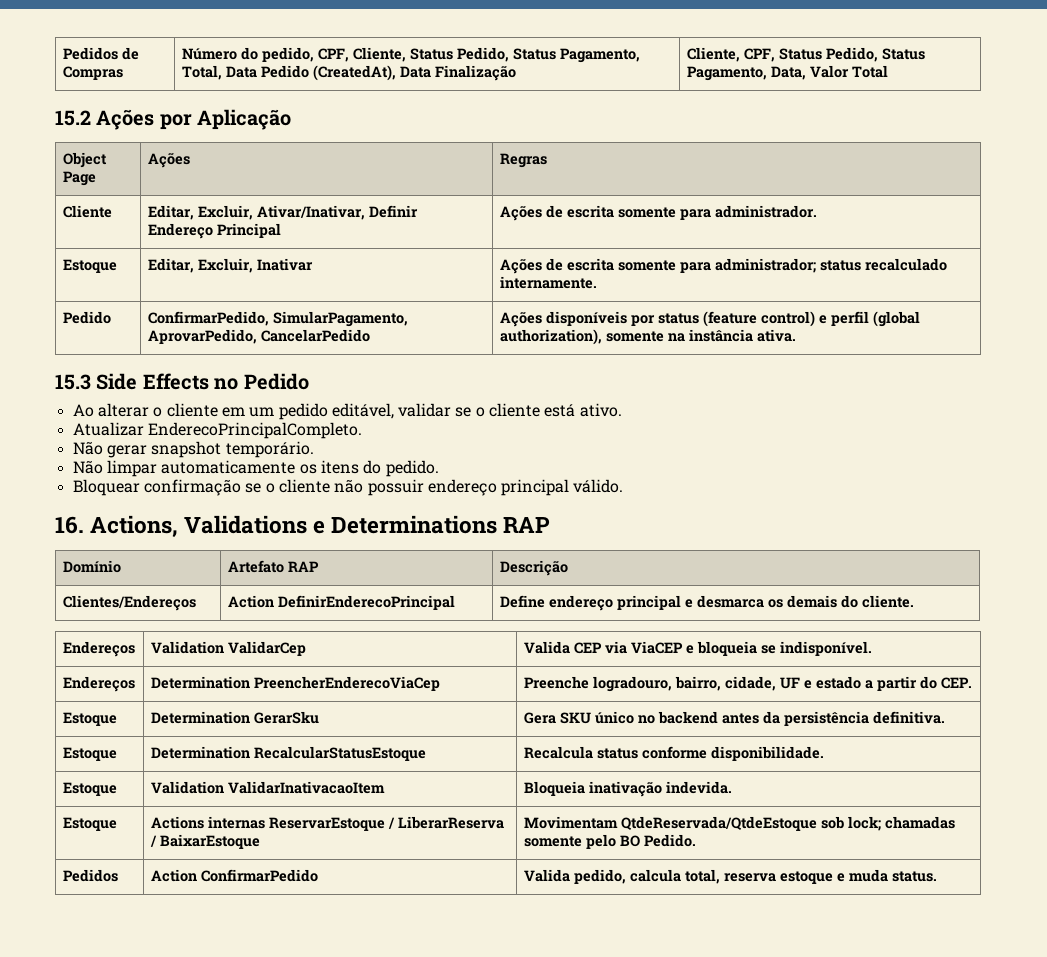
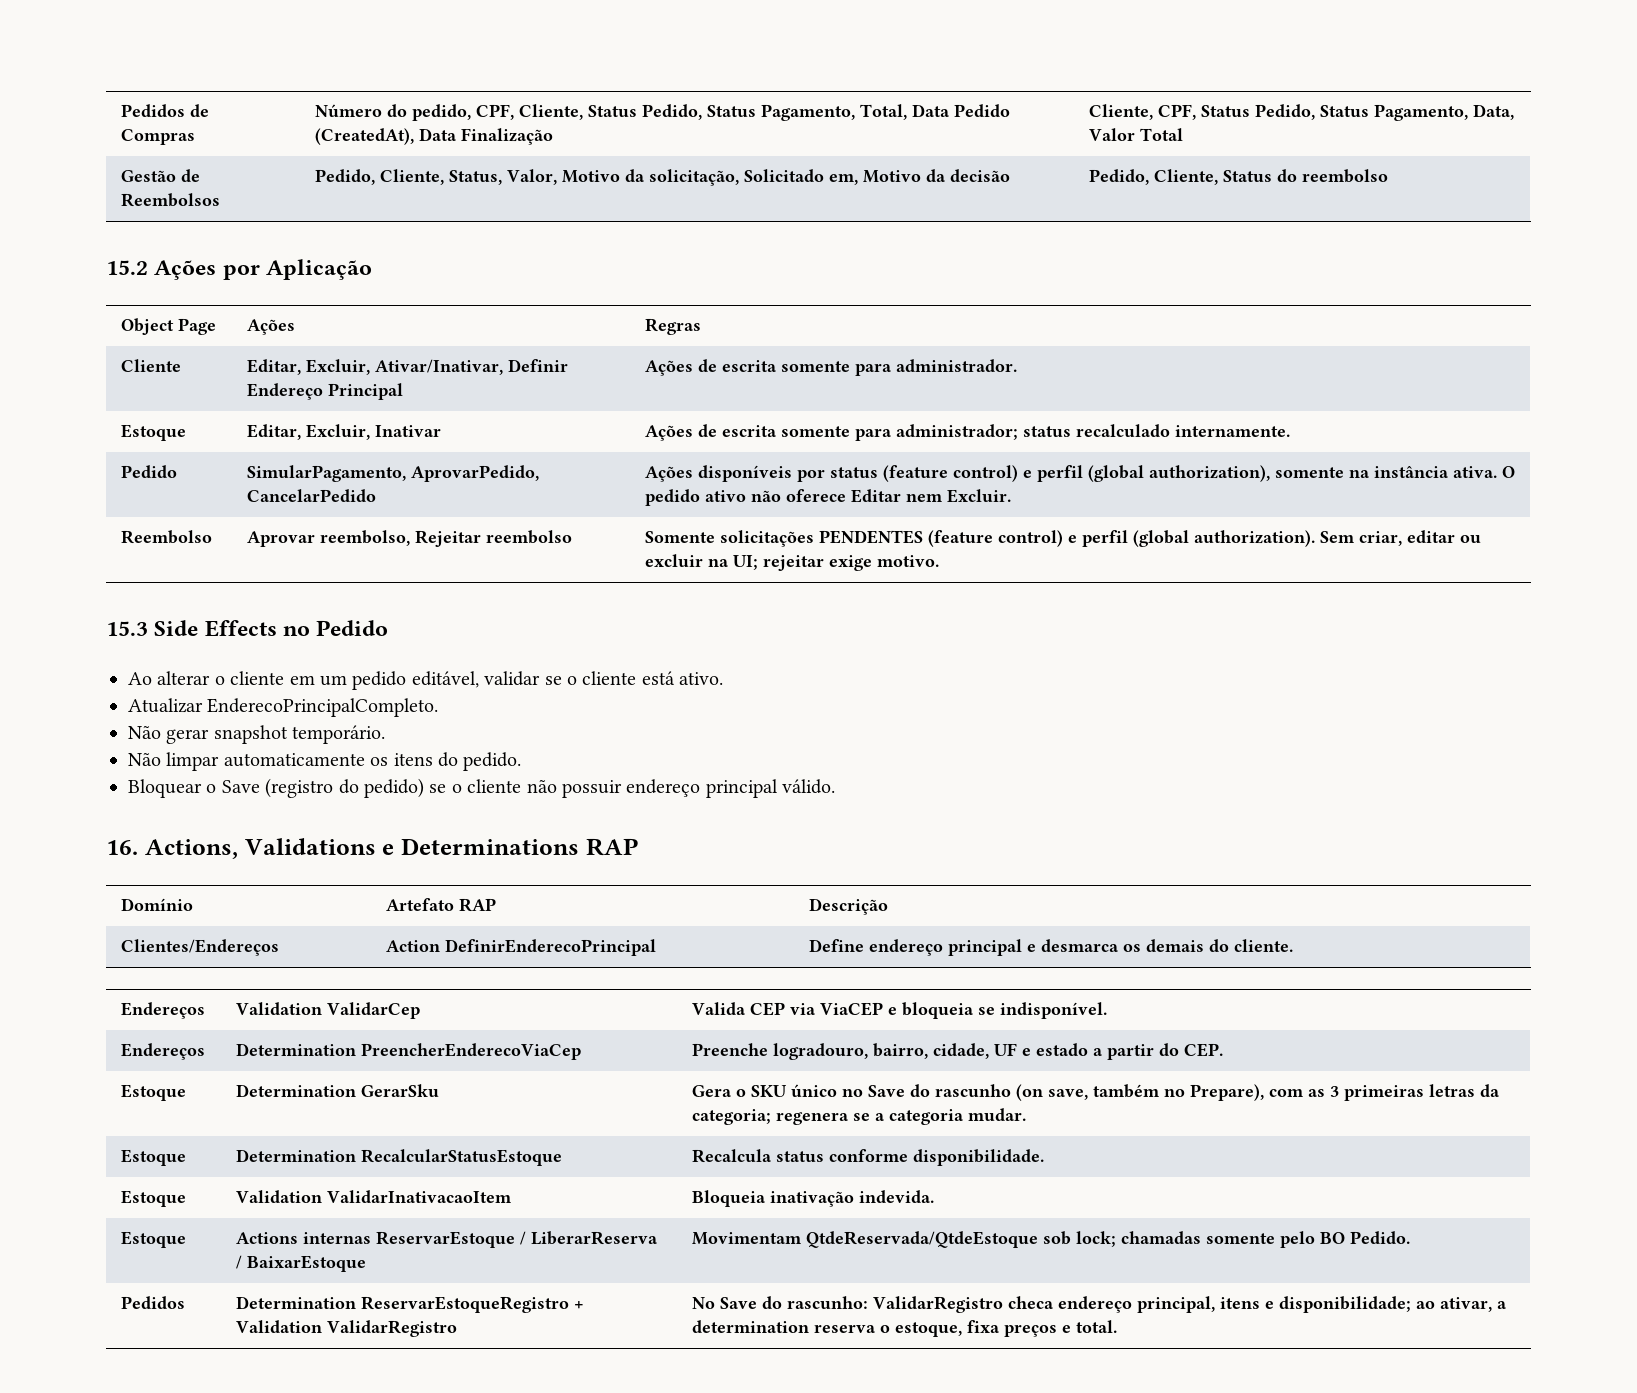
+ Gestão de Reembolsos | Pedido, Cliente, Status, Valor, Motivo da solicitação, Solicitado em, Motivo da decisão | Pedido, Cliente, Status do reembolso
- Pedido | ConfirmarPedido, SimularPagamento, AprovarPedido, CancelarPedido | Ações disponíveis por status (feature control) e perfil (global authorization), somente na instância ativa.
+ Pedido | SimularPagamento, AprovarPedido, CancelarPedido | Ações disponíveis por status (feature control) e perfil (global authorization), somente na instância ativa. O pedido ativo não oferece Editar nem Excluir.
+ Reembolso | Aprovar reembolso, Rejeitar reembolso | Somente solicitações PENDENTES (feature control) e perfil (global authorization). Sem criar, editar ou excluir na UI; rejeitar exige motivo.
- Bloquear confirmação se o cliente não possuir endereço principal válido.
+ Bloquear o Save (registro do pedido) se o cliente não possuir endereço principal válido.
- Estoque | Determination GerarSku | Gera SKU único no backend antes da persistência definitiva.
+ Estoque | Determination GerarSku | Gera o SKU único no Save do rascunho (on save, também no Prepare), com as 3 primeiras letras da categoria; regenera se a categoria mudar.
- Pedidos | Action ConfirmarPedido | Valida pedido, calcula total, reserva estoque e muda status.
+ Pedidos | Determination ReservarEstoqueRegistro + Validation ValidarRegistro | No Save do rascunho: ValidarRegistro checa endereço principal, itens e disponibilidade; ao ativar, a determination reserva o estoque, fixa preços e total.

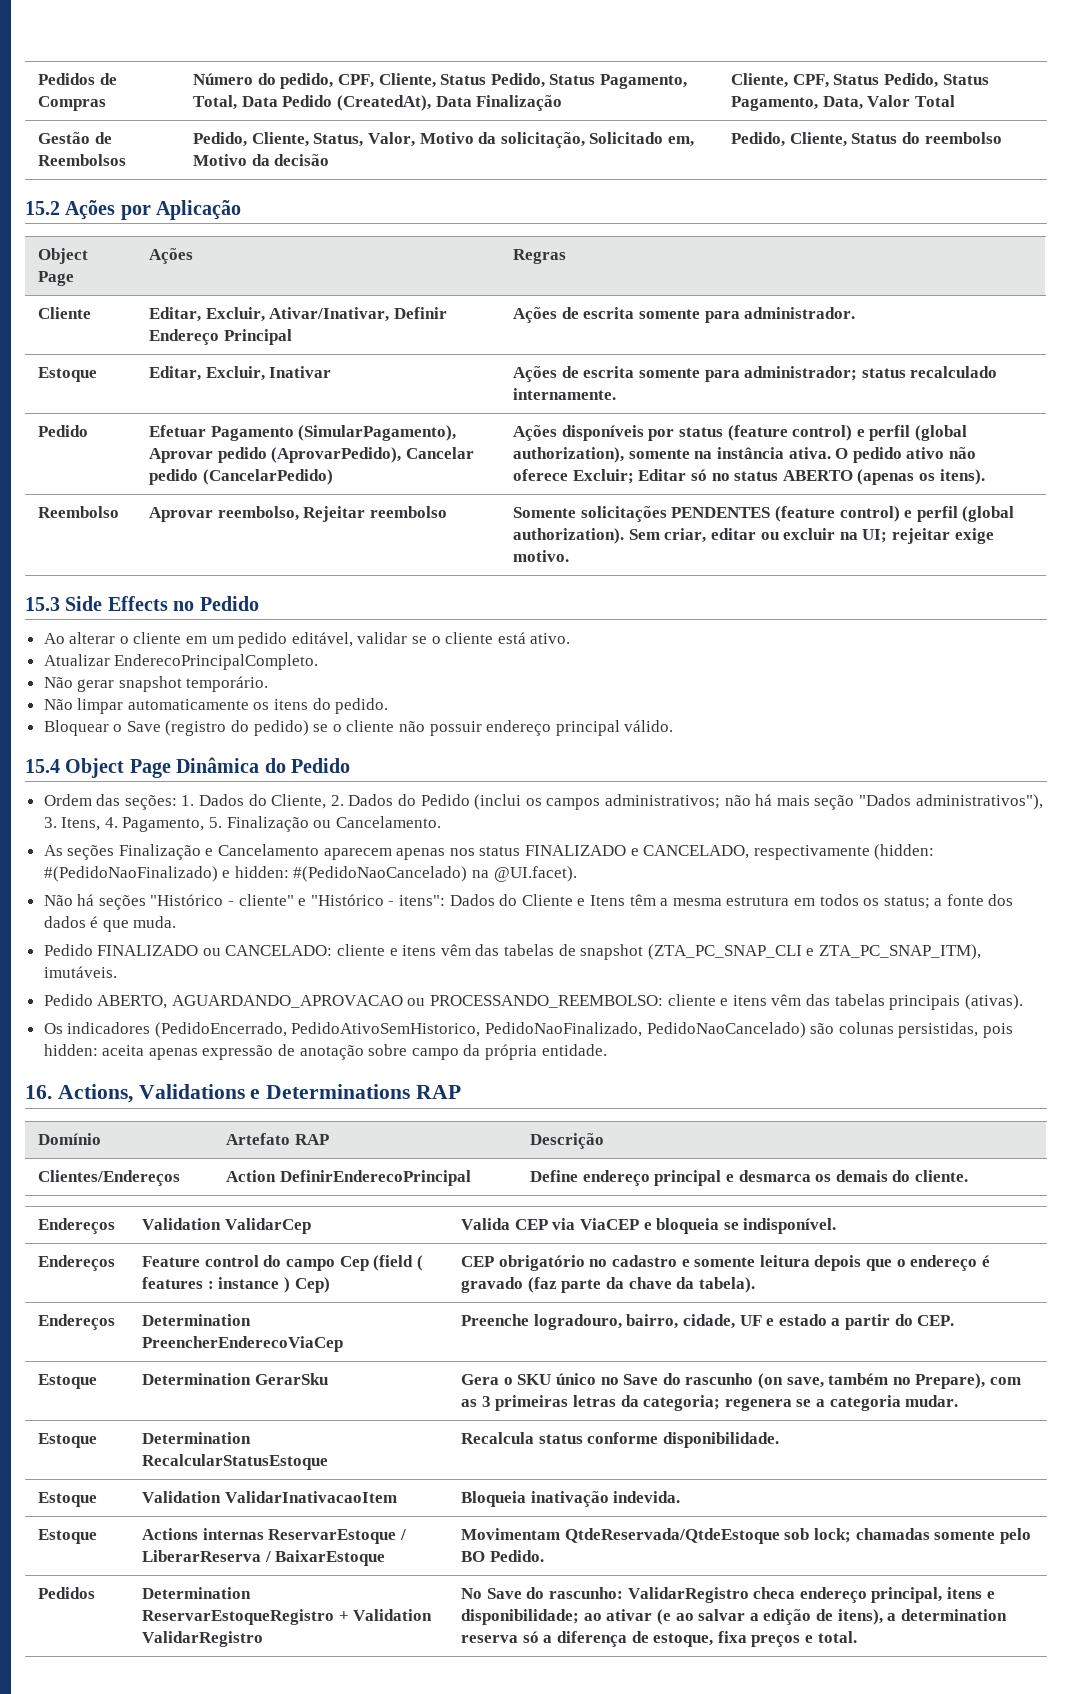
- Pedido | SimularPagamento, AprovarPedido, CancelarPedido | Ações disponíveis por status (feature control) e perfil (global authorization), somente na instância ativa. O pedido ativo não oferece Editar nem Excluir.
+ Pedido | Efetuar Pagamento (SimularPagamento), Aprovar pedido (AprovarPedido), Cancelar pedido (CancelarPedido) | Ações disponíveis por status (feature control) e perfil (global authorization), somente na instância ativa. O pedido ativo não oferece Excluir; Editar só no status ABERTO (apenas os itens).
+ 15.4 Object Page Dinâmica do Pedido
+ Ordem das seções: 1. Dados do Cliente, 2. Dados do Pedido (inclui os campos administrativos; não há mais seção "Dados administrativos"), 3. Itens, 4. Pagamento, 5. Finalização ou Cancelamento.
+ As seções Finalização e Cancelamento aparecem apenas nos status FINALIZADO e CANCELADO, respectivamente (hidden: #(PedidoNaoFinalizado) e hidden: #(PedidoNaoCancelado) na @UI.facet).
+ Não há seções "Histórico - cliente" e "Histórico - itens": Dados do Cliente e Itens têm a mesma estrutura em todos os status; a fonte dos dados é que muda.
+ Pedido FINALIZADO ou CANCELADO: cliente e itens vêm das tabelas de snapshot (ZTA_PC_SNAP_CLI e ZTA_PC_SNAP_ITM), imutáveis.
+ Pedido ABERTO, AGUARDANDO_APROVACAO ou PROCESSANDO_REEMBOLSO: cliente e itens vêm das tabelas principais (ativas).
+ Os indicadores (PedidoEncerrado, PedidoAtivoSemHistorico, PedidoNaoFinalizado, PedidoNaoCancelado) são colunas persistidas, pois hidden: aceita apenas expressão de anotação sobre campo da própria entidade.
+ Endereços | Feature control do campo Cep (field ( features : instance ) Cep) | CEP obrigatório no cadastro e somente leitura depois que o endereço é gravado (faz parte da chave da tabela).
- Pedidos | Determination ReservarEstoqueRegistro + Validation ValidarRegistro | No Save do rascunho: ValidarRegistro checa endereço principal, itens e disponibilidade; ao ativar, a determination reserva o estoque, fixa preços e total.
+ Pedidos | Determination ReservarEstoqueRegistro + Validation ValidarRegistro | No Save do rascunho: ValidarRegistro checa endereço principal, itens e disponibilidade; ao ativar (e ao salvar a edição de itens), a determination reserva só a diferença de estoque, fixa preços e total.

